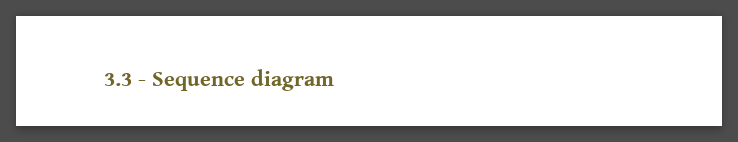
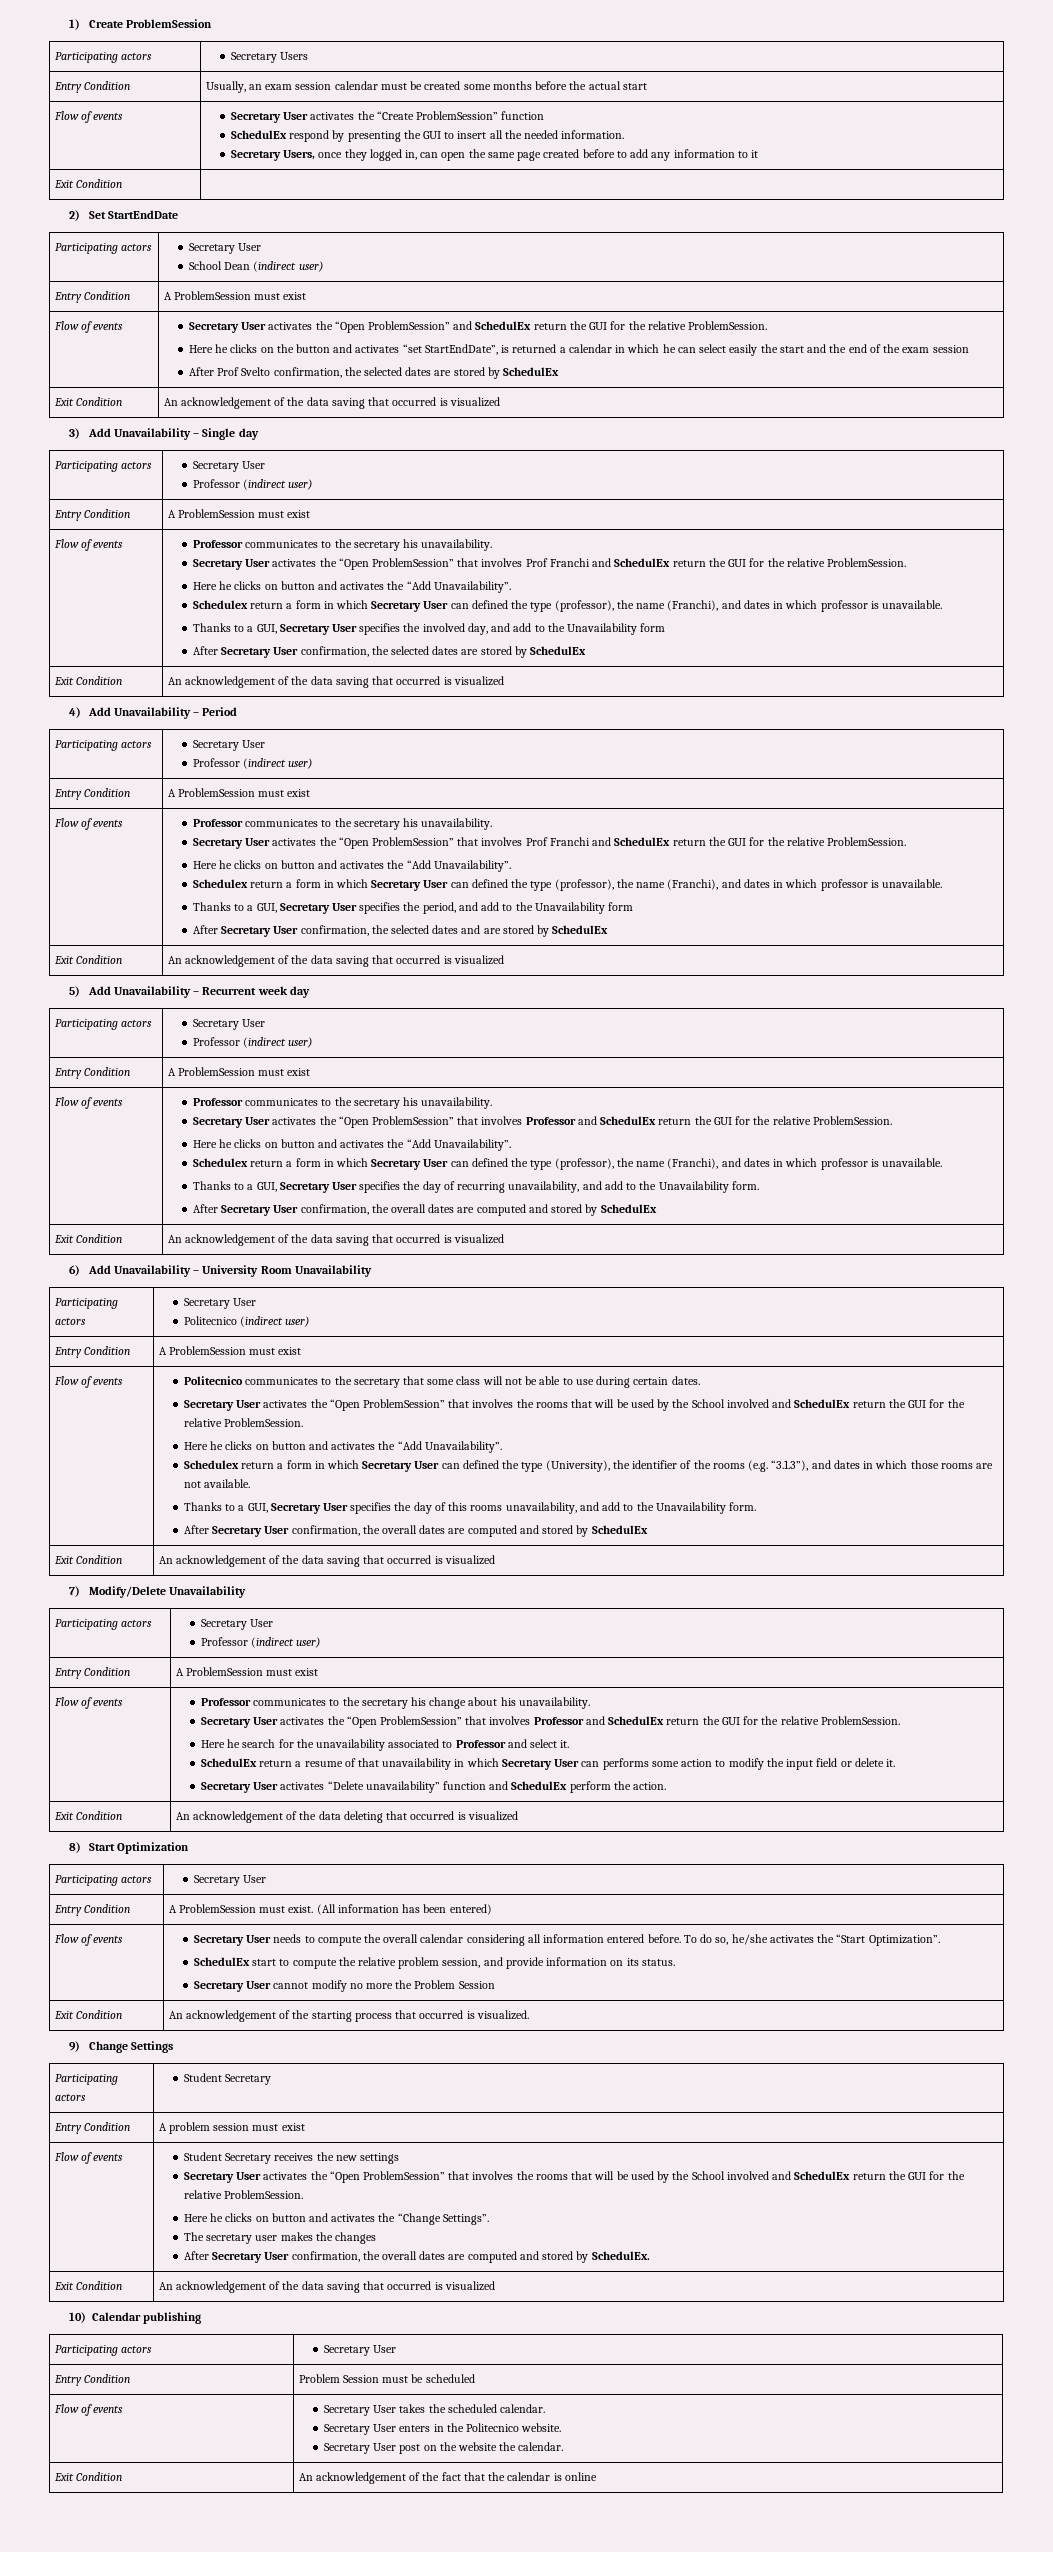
- 3.3 - Sequence diagram
+ 1) Create ProblemSession
+ Participating actors | Secretary Users
+ Entry Condition | Usually, an exam session calendar must be created some months before the actual start
+ Flow of events | Secretary User activates the “Create ProblemSession” function
+ SchedulEx respond by presenting the GUI to insert all the needed information.
+ Secretary Users, once they logged in, can open the same page created before to add any information to it
+ Exit Condition |
+ 2) Set StartEndDate
+ Participating actors | Secretary User
+ School Dean (indirect user)
+ Entry Condition | A ProblemSession must exist
+ Flow of events | Secretary User activates the “Open ProblemSession” and SchedulEx return the GUI for the relative ProblemSession.
+ Here he clicks on the button and activates “set StartEndDate”, is returned a calendar in which he can select easily the start and the end of the exam session
+ After Prof Svelto confirmation, the selected dates are stored by SchedulEx
+ Exit Condition | An acknowledgement of the data saving that occurred is visualized
+ 3) Add Unavailability – Single day
+ Participating actors | Secretary User
+ Professor (indirect user)
+ Entry Condition | A ProblemSession must exist
+ Flow of events | Professor communicates to the secretary his unavailability.
+ Secretary User activates the “Open ProblemSession” that involves Prof Franchi and SchedulEx return the GUI for the relative ProblemSession.
+ Here he clicks on button and activates the “Add Unavailability”.
+ Schedulex return a form in which Secretary User can defined the type (professor), the name (Franchi), and dates in which professor is unavailable.
+ Thanks to a GUI, Secretary User specifies the involved day, and add to the Unavailability form
+ After Secretary User confirmation, the selected dates are stored by SchedulEx
+ Exit Condition | An acknowledgement of the data saving that occurred is visualized
+ 4) Add Unavailability – Period
+ Participating actors | Secretary User
+ Professor (indirect user)
+ Entry Condition | A ProblemSession must exist
+ Flow of events | Professor communicates to the secretary his unavailability.
+ Secretary User activates the “Open ProblemSession” that involves Prof Franchi and SchedulEx return the GUI for the relative ProblemSession.
+ Here he clicks on button and activates the “Add Unavailability”.
+ Schedulex return a form in which Secretary User can defined the type (professor), the name (Franchi), and dates in which professor is unavailable.
+ Thanks to a GUI, Secretary User specifies the period, and add to the Unavailability form
+ After Secretary User confirmation, the selected dates and are stored by SchedulEx
+ Exit Condition | An acknowledgement of the data saving that occurred is visualized
+ 5) Add Unavailability – Recurrent week day
+ Participating actors | Secretary User
+ Professor (indirect user)
+ Entry Condition | A ProblemSession must exist
+ Flow of events | Professor communicates to the secretary his unavailability.
+ Secretary User activates the “Open ProblemSession” that involves Professor and SchedulEx return the GUI for the relative ProblemSession.
+ Here he clicks on button and activates the “Add Unavailability”.
+ Schedulex return a form in which Secretary User can defined the type (professor), the name (Franchi), and dates in which professor is unavailable.
+ Thanks to a GUI, Secretary User specifies the day of recurring unavailability, and add to the Unavailability form.
+ After Secretary User confirmation, the overall dates are computed and stored by SchedulEx
+ Exit Condition | An acknowledgement of the data saving that occurred is visualized
+ 6) Add Unavailability – University Room Unavailability
+ Participating actors | Secretary User
+ Politecnico (indirect user)
+ Entry Condition | A ProblemSession must exist
+ Flow of events | Politecnico communicates to the secretary that some class will not be able to use during certain dates.
+ Secretary User activates the “Open ProblemSession” that involves the rooms that will be used by the School involved and SchedulEx return the GUI for the relative ProblemSession.
+ Here he clicks on button and activates the “Add Unavailability”.
+ Schedulex return a form in which Secretary User can defined the type (University), the identifier of the rooms (e.g. “3.1.3”), and dates in which those rooms are not available.
+ Thanks to a GUI, Secretary User specifies the day of this rooms unavailability, and add to the Unavailability form.
+ After Secretary User confirmation, the overall dates are computed and stored by SchedulEx
+ Exit Condition | An acknowledgement of the data saving that occurred is visualized
+ 7) Modify/Delete Unavailability
+ Participating actors | Secretary User
+ Professor (indirect user)
+ Entry Condition | A ProblemSession must exist
+ Flow of events | Professor communicates to the secretary his change about his unavailability.
+ Secretary User activates the “Open ProblemSession” that involves Professor and SchedulEx return the GUI for the relative ProblemSession.
+ Here he search for the unavailability associated to Professor and select it.
+ SchedulEx return a resume of that unavailability in which Secretary User can performs some action to modify the input field or delete it.
+ Secretary User activates “Delete unavailability” function and SchedulEx perform the action.
+ Exit Condition | An acknowledgement of the data deleting that occurred is visualized
+ 8) Start Optimization
+ Participating actors | Secretary User
+ Entry Condition | A ProblemSession must exist. (All information has been entered)
+ Flow of events | Secretary User needs to compute the overall calendar considering all information entered before. To do so, he/she activates the “Start Optimization”.
+ SchedulEx start to compute the relative problem session, and provide information on its status.
+ Secretary User cannot modify no more the Problem Session
+ Exit Condition | An acknowledgement of the starting process that occurred is visualized.
+ 9) Change Settings
+ Participating actors | Student Secretary
+ Entry Condition | A problem session must exist
+ Flow of events | Student Secretary receives the new settings
+ Secretary User activates the “Open ProblemSession” that involves the rooms that will be used by the School involved and SchedulEx return the GUI for the relative ProblemSession.
+ Here he clicks on button and activates the “Change Settings”.
+ The secretary user makes the changes
+ After Secretary User confirmation, the overall dates are computed and stored by SchedulEx.
+ Exit Condition | An acknowledgement of the data saving that occurred is visualized
+ 10) Calendar publishing
+ Participating actors | Secretary User
+ Entry Condition | Problem Session must be scheduled
+ Flow of events | Secretary User takes the scheduled calendar.
+ Secretary User enters in the Politecnico website.
+ Secretary User post on the website the calendar.
+ Exit Condition | An acknowledgement of the fact that the calendar is online

